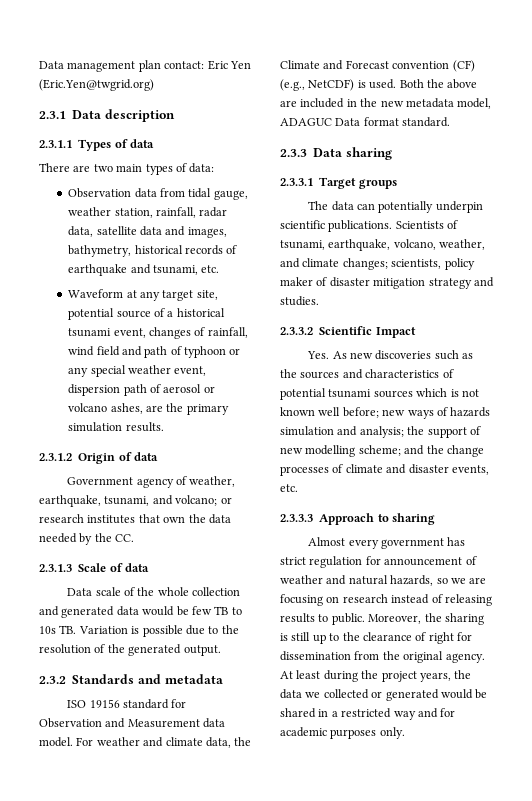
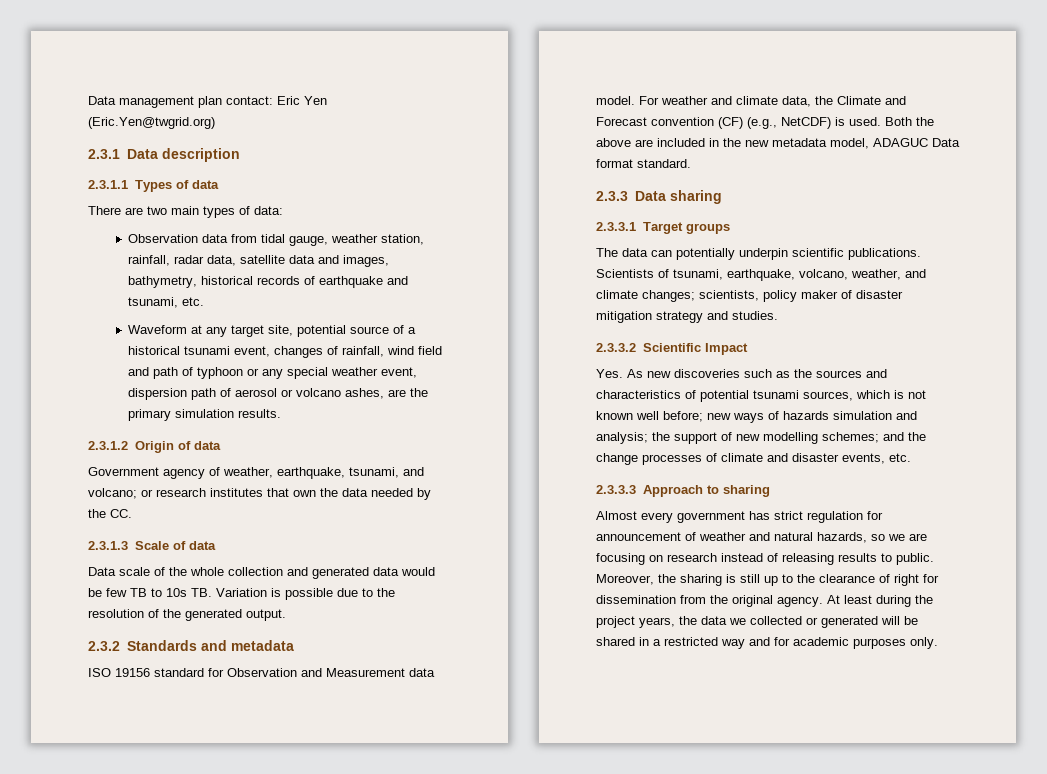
- Yes. As new discoveries such as the sources and characteristics of potential tsunami sources which is not known well before; new ways of hazards simulation and analysis; the support of new modelling scheme; and the change processes of climate and disaster events, etc.
+ Yes. As new discoveries such as the sources and characteristics of potential tsunami sources, which is not known well before; new ways of hazards simulation and analysis; the support of new modelling schemes; and the change processes of climate and disaster events, etc.
- At least during the project years, the data we collected or generated would be shared in a restricted way and for academic purposes only.
+ At least during the project years, the data we collected or generated will be shared in a restricted way and for academic purposes only.

